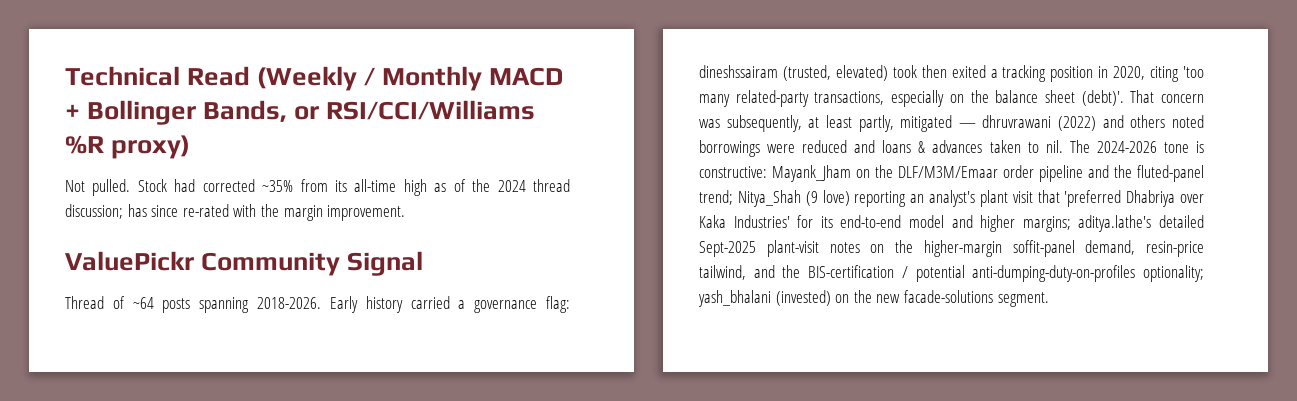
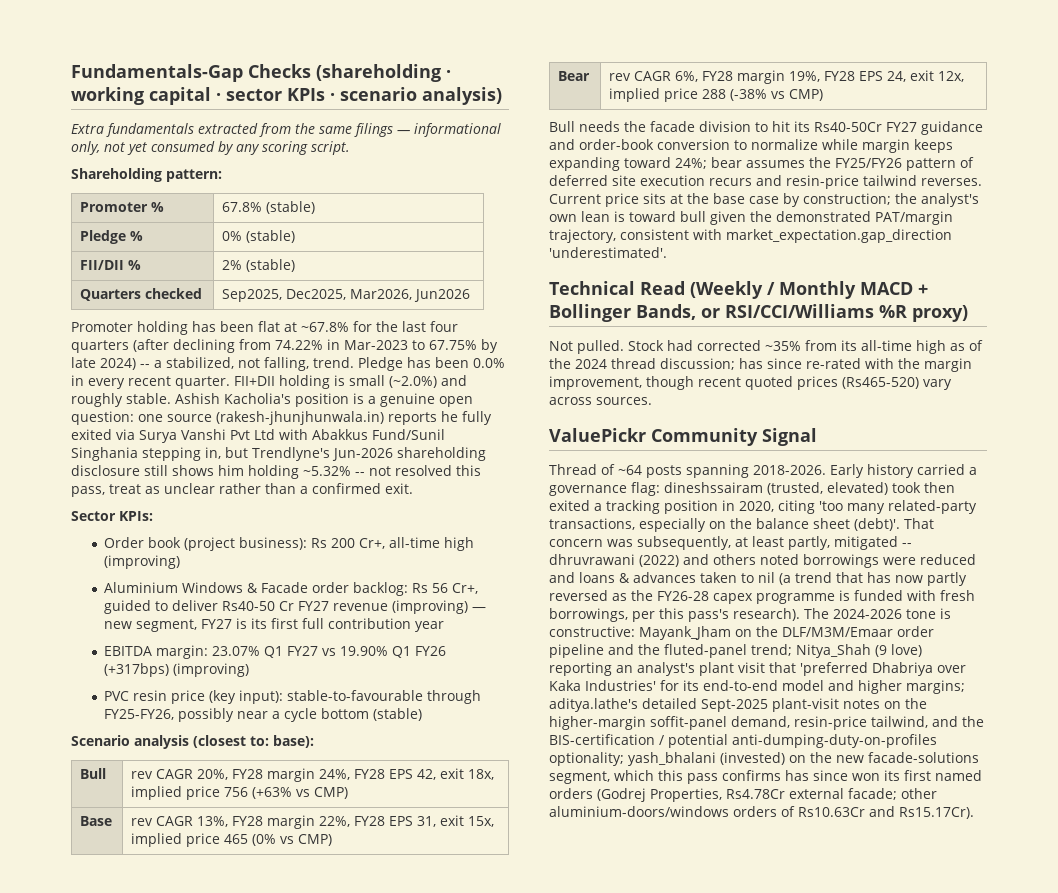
+ Fundamentals-Gap Checks (shareholding · working capital · sector KPIs · scenario analysis)
+ Extra fundamentals extracted from the same filings — informational only, not yet consumed by any scoring script.
+ Shareholding pattern:
+ Promoter % | 67.8% (stable)
+ Pledge % | 0% (stable)
+ FII/DII % | 2% (stable)
+ Quarters checked | Sep2025, Dec2025, Mar2026, Jun2026
+ Promoter holding has been flat at ~67.8% for the last four quarters (after declining from 74.22% in Mar-2023 to 67.75% by late 2024) -- a stabilized, not falling, trend. Pledge has been 0.0% in every recent quarter. FII+DII holding is small (~2.0%) and roughly stable. Ashish Kacholia's position is a genuine open question: one source (rakesh-jhunjhunwala.in) reports he fully exited via Surya Vanshi Pvt Ltd with Abakkus Fund/Sunil Singhania stepping in, but Trendlyne's Jun-2026 shareholding disclosure still shows him holding ~5.32% -- not resolved this pass, treat as unclear rather than a confirmed exit.
+ Sector KPIs:
+ Order book (project business): Rs 200 Cr+, all-time high (improving)
+ Aluminium Windows & Facade order backlog: Rs 56 Cr+, guided to deliver Rs40-50 Cr FY27 revenue (improving) — new segment, FY27 is its first full contribution year
+ EBITDA margin: 23.07% Q1 FY27 vs 19.90% Q1 FY26 (+317bps) (improving)
+ PVC resin price (key input): stable-to-favourable through FY25-FY26, possibly near a cycle bottom (stable)
+ Scenario analysis (closest to: base):
+ Bull | rev CAGR 20%, FY28 margin 24%, FY28 EPS 42, exit 18x, implied price 756 (+63% vs CMP)
+ Base | rev CAGR 13%, FY28 margin 22%, FY28 EPS 31, exit 15x, implied price 465 (0% vs CMP)
+ Bear | rev CAGR 6%, FY28 margin 19%, FY28 EPS 24, exit 12x, implied price 288 (-38% vs CMP)
+ Bull needs the facade division to hit its Rs40-50Cr FY27 guidance and order-book conversion to normalize while margin keeps expanding toward 24%; bear assumes the FY25/FY26 pattern of deferred site execution recurs and resin-price tailwind reverses. Current price sits at the base case by construction; the analyst's own lean is toward bull given the demonstrated PAT/margin trajectory, consistent with market_expectation.gap_direction 'underestimated'.
- Stock had corrected ~35% from its all-time high as of the 2024 thread discussion; has since re-rated with the margin improvement.
+ Stock had corrected ~35% from its all-time high as of the 2024 thread discussion; has since re-rated with the margin improvement, though recent quoted prices (Rs465-520) vary across sources.
- That concern was subsequently, at least partly, mitigated — dhruvrawani (2022) and others noted borrowings were reduced and loans & advances taken to nil.
+ That concern was subsequently, at least partly, mitigated -- dhruvrawani (2022) and others noted borrowings were reduced and loans & advances taken to nil (a trend that has now partly reversed as the FY26-28 capex programme is funded with fresh borrowings, per this pass's research).
- yash_bhalani (invested) on the new facade-solutions segment.
+ yash_bhalani (invested) on the new facade-solutions segment, which this pass confirms has since won its first named orders (Godrej Properties, Rs4.78Cr external facade; other aluminium-doors/windows orders of Rs10.63Cr and Rs15.17Cr).

